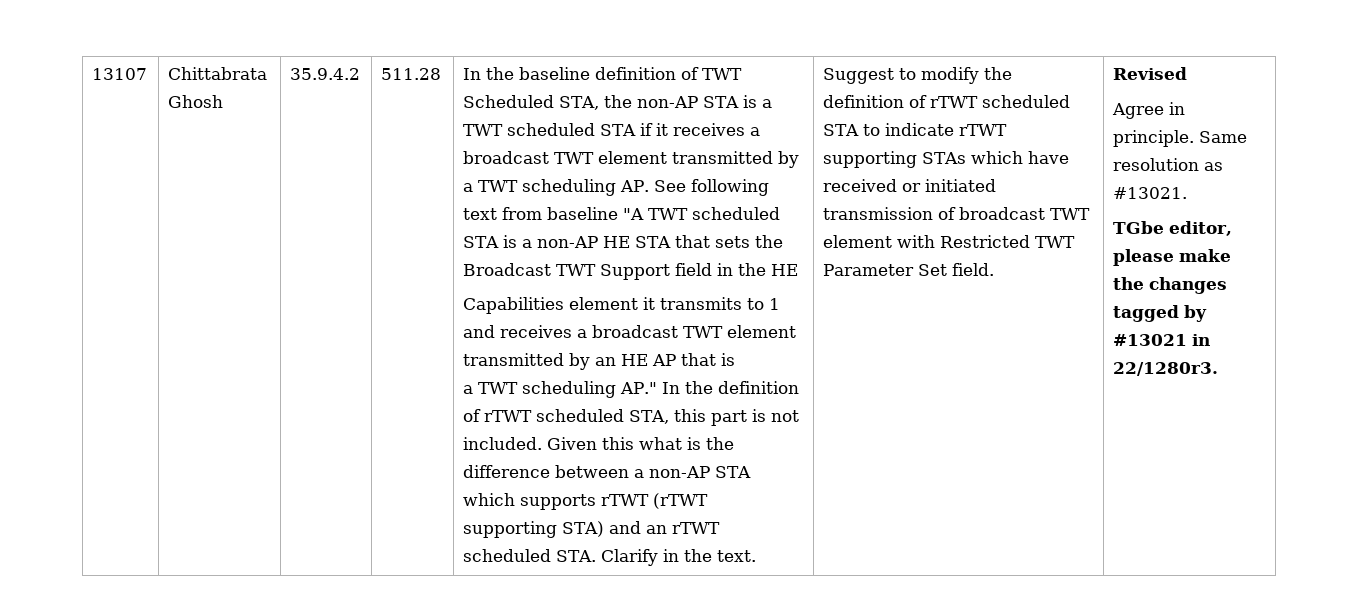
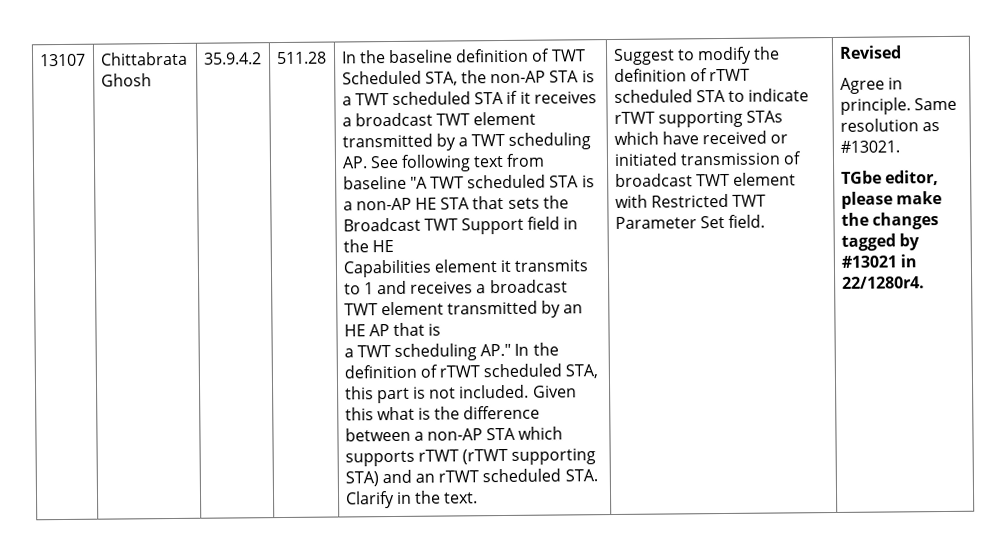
- TGbe editor, please make the changes tagged by #13021 in 22/1280r3.
+ TGbe editor, please make the changes tagged by #13021 in 22/1280r4.

